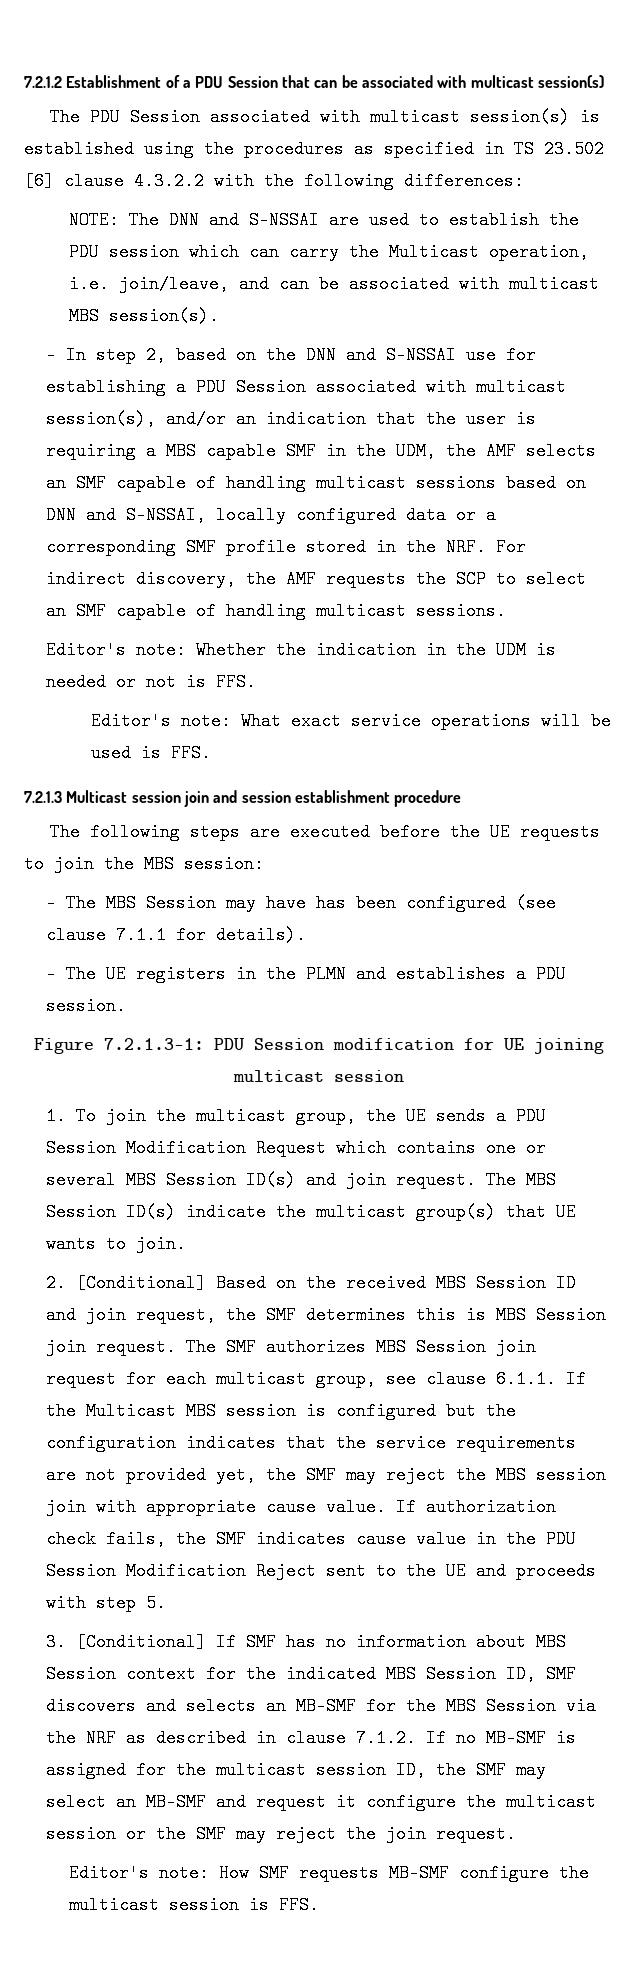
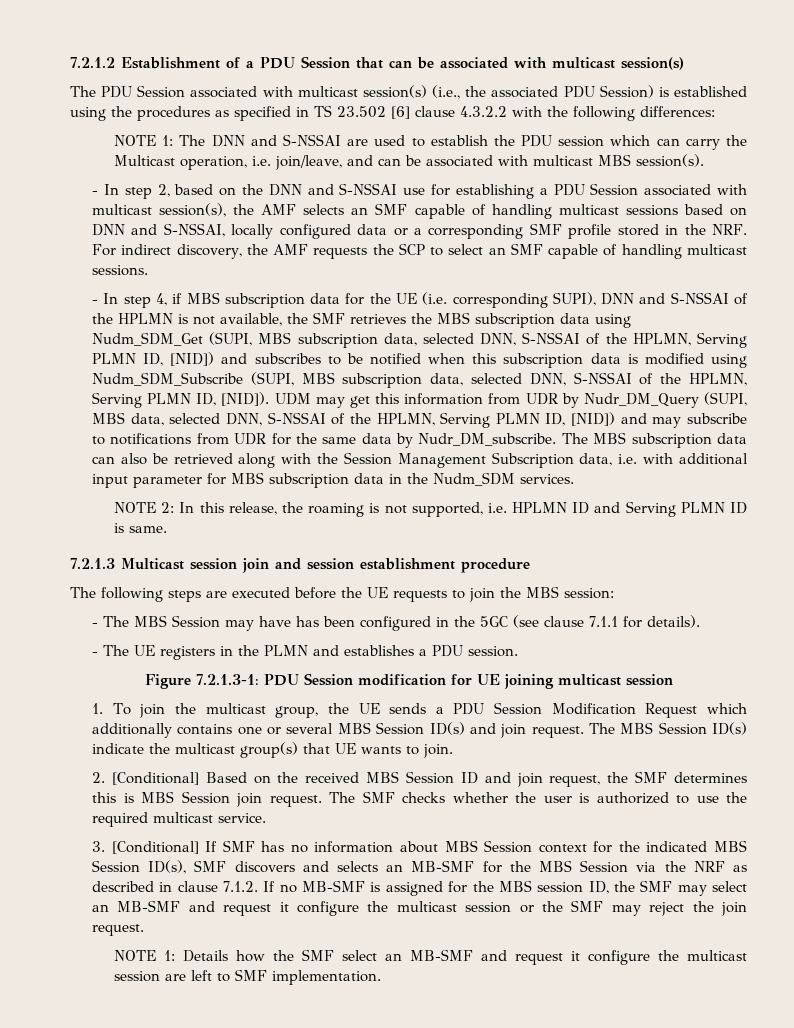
- The PDU Session associated with multicast session(s) is established using the procedures as specified in TS 23.502 [6] clause 4.3.2.2 with the following differences:
+ The PDU Session associated with multicast session(s) (i.e., the associated PDU Session) is established using the procedures as specified in TS 23.502 [6] clause 4.3.2.2 with the following differences:
- NOTE: The DNN and S-NSSAI are used to establish the PDU session which can carry the Multicast operation, i.e. join/leave, and can be associated with multicast MBS session(s).
+ NOTE 1: The DNN and S-NSSAI are used to establish the PDU session which can carry the Multicast operation, i.e. join/leave, and can be associated with multicast MBS session(s).
- - In step 2, based on the DNN and S-NSSAI use for establishing a PDU Session associated with multicast session(s), and/or an indication that the user is requiring a MBS capable SMF in the UDM, the AMF selects an SMF capable of handling multicast sessions based on DNN and S-NSSAI, locally configured data or a corresponding SMF profile stored in the NRF. For indirect discovery, the AMF requests the SCP to select an SMF capable of handling multicast sessions.
+ - In step 2, based on the DNN and S-NSSAI use for establishing a PDU Session associated with multicast session(s), the AMF selects an SMF capable of handling multicast sessions based on DNN and S-NSSAI, locally configured data or a corresponding SMF profile stored in the NRF. For indirect discovery, the AMF requests the SCP to select an SMF capable of handling multicast sessions.
- Editor's note: Whether the indication in the UDM is needed or not is FFS.
- Editor's note: What exact service operations will be used is FFS.
+ - In step 4, if MBS subscription data for the UE (i.e. corresponding SUPI), DNN and S-NSSAI of the HPLMN is not available, the SMF retrieves the MBS subscription data using Nudm_SDM_Get (SUPI, MBS subscription data, selected DNN, S-NSSAI of the HPLMN, Serving PLMN ID, [NID]) and subscribes to be notified when this subscription data is modified using Nudm_SDM_Subscribe (SUPI, MBS subscription data, selected DNN, S-NSSAI of the HPLMN, Serving PLMN ID, [NID]). UDM may get this information from UDR by Nudr_DM_Query (SUPI, MBS data, selected DNN, S-NSSAI of the HPLMN, Serving PLMN ID, [NID]) and may subscribe to notifications from UDR for the same data by Nudr_DM_subscribe. The MBS subscription data can also be retrieved along with the Session Management Subscription data, i.e. with additional input parameter for MBS subscription data in the Nudm_SDM services.
+ NOTE 2: In this release, the roaming is not supported, i.e. HPLMN ID and Serving PLMN ID is same.
- - The MBS Session may have has been configured (see clause 7.1.1 for details).
+ - The MBS Session may have has been configured in the 5GC (see clause 7.1.1 for details).
- 1. To join the multicast group, the UE sends a PDU Session Modification Request which contains one or several MBS Session ID(s) and join request.
+ 1. To join the multicast group, the UE sends a PDU Session Modification Request which additionally contains one or several MBS Session ID(s) and join request.
- The SMF authorizes MBS Session join request for each multicast group, see clause 6.1.1. If the Multicast MBS session is configured but the configuration indicates that the service requirements are not provided yet, the SMF may reject the MBS session join with appropriate cause value. If authorization check fails, the SMF indicates cause value in the PDU Session Modification Reject sent to the UE and proceeds with step 5.
+ The SMF checks whether the user is authorized to use the required multicast service.
- 3. [Conditional] If SMF has no information about MBS Session context for the indicated MBS Session ID, SMF discovers and selects an MB-SMF for the MBS Session via the NRF as described in clause 7.1.2. If no MB-SMF is assigned for the multicast session ID, the SMF may select an MB-SMF and request it configure the multicast session or the SMF may reject the join request.
+ 3. [Conditional] If SMF has no information about MBS Session context for the indicated MBS Session ID(s), SMF discovers and selects an MB-SMF for the MBS Session via the NRF as described in clause 7.1.2. If no MB-SMF is assigned for the MBS session ID, the SMF may select an MB-SMF and request it configure the multicast session or the SMF may reject the join request.
- Editor's note: How SMF requests MB-SMF configure the multicast session is FFS.
+ NOTE 1: Details how the SMF select an MB-SMF and request it configure the multicast session are left to SMF implementation.

